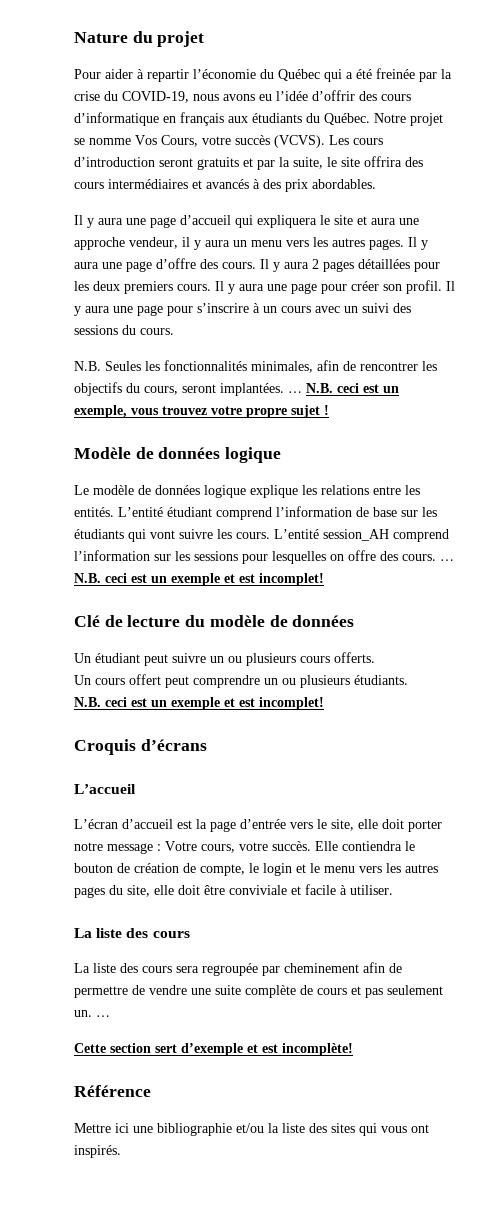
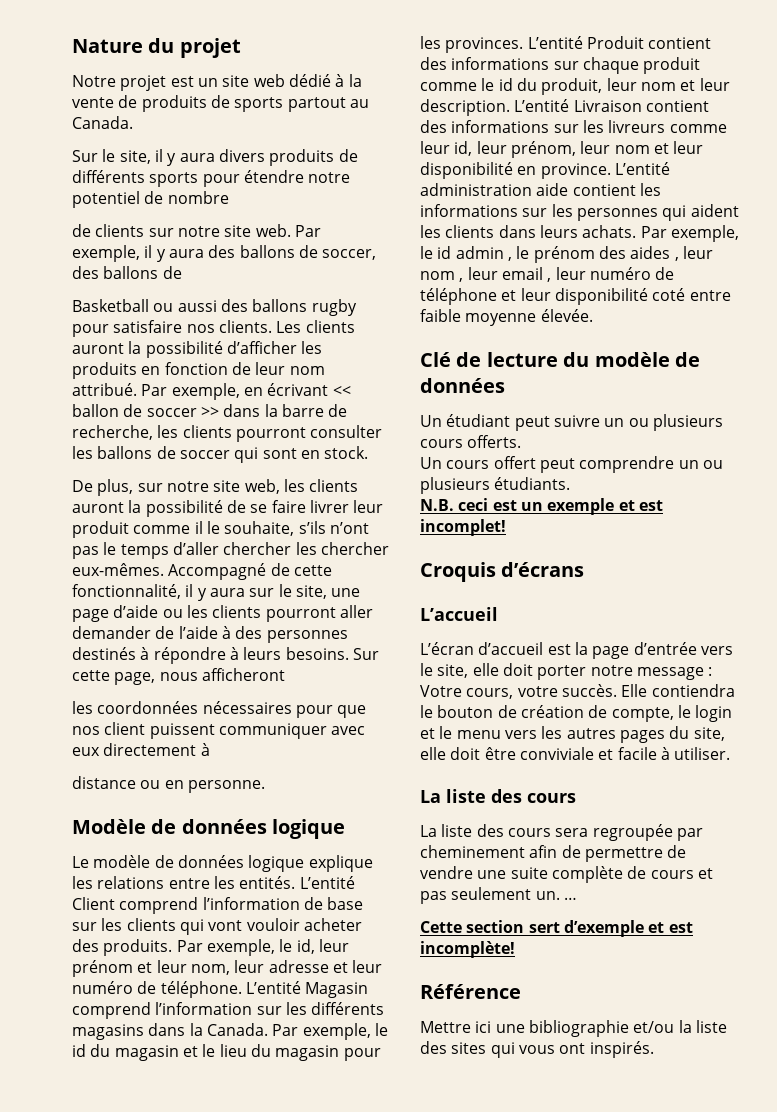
- Pour aider à repartir l’économie du Québec qui a été freinée par la crise du COVID-19, nous avons eu l’idée d’offrir des cours d’informatique en français aux étudiants du Québec. Notre projet se nomme Vos Cours, votre succès (VCVS). Les cours d’introduction seront gratuits et par la suite, le site offrira des cours intermédiaires et avancés à des prix abordables.
- Il y aura une page d’accueil qui expliquera le site et aura une approche vendeur, il y aura un menu vers les autres pages. Il y aura une page d’offre des cours. Il y aura 2 pages détaillées pour les deux premiers cours. Il y aura une page pour créer son profil. Il y aura une page pour s’inscrire à un cours avec un suivi des sessions du cours.
- N.B. Seules les fonctionnalités minimales, afin de rencontrer les objectifs du cours, seront implantées. … N.B. ceci est un exemple, vous trouvez votre propre sujet !
+ Notre projet est un site web dédié à la vente de produits de sports partout au Canada.
+ Sur le site, il y aura divers produits de différents sports pour étendre notre potentiel de nombre
+ de clients sur notre site web. Par exemple, il y aura des ballons de soccer, des ballons de
+ Basketball ou aussi des ballons rugby pour satisfaire nos clients. Les clients auront la possibilité d’afficher les produits en fonction de leur nom attribué. Par exemple, en écrivant << ballon de soccer >> dans la barre de recherche, les clients pourront consulter les ballons de soccer qui sont en stock.
+ De plus, sur notre site web, les clients auront la possibilité de se faire livrer leur produit comme il le souhaite, s’ils n’ont pas le temps d’aller chercher les chercher eux-mêmes. Accompagné de cette fonctionnalité, il y aura sur le site, une page d’aide ou les clients pourront aller demander de l’aide à des personnes destinés à répondre à leurs besoins. Sur cette page, nous afficheront
+ les coordonnées nécessaires pour que nos client puissent communiquer avec eux directement à
+ distance ou en personne.
- L’entité étudiant comprend l’information de base sur les étudiants qui vont suivre les cours. L’entité session_AH comprend l’information sur les sessions pour lesquelles on offre des cours. … N.B. ceci est un exemple et est incomplet!
+ L’entité Client comprend l’information de base sur les clients qui vont vouloir acheter des produits. Par exemple, le id, leur prénom et leur nom, leur adresse et leur numéro de téléphone. L’entité Magasin comprend l’information sur les différents magasins dans la Canada. Par exemple, le id du magasin et le lieu du magasin pour les provinces. L’entité Produit contient des informations sur chaque produit comme le id du produit, leur nom et leur description. L’entité Livraison contient des informations sur les livreurs comme leur id, leur prénom, leur nom et leur disponibilité en province. L’entité administration aide contient les informations sur les personnes qui aident les clients dans leurs achats. Par exemple, le id admin , le prénom des aides , leur nom , leur email , leur numéro de téléphone et leur disponibilité coté entre faible moyenne élevée.

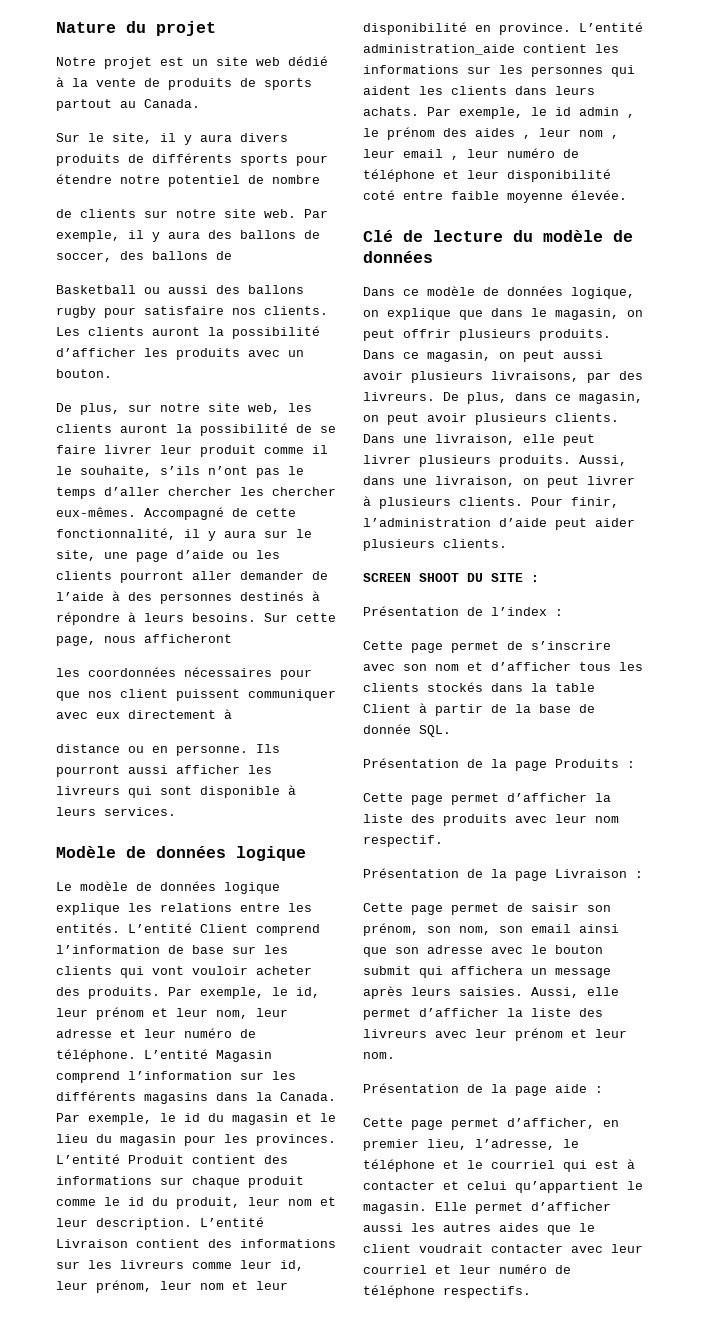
- Les clients auront la possibilité d’afficher les produits en fonction de leur nom attribué. Par exemple, en écrivant << ballon de soccer >> dans la barre de recherche, les clients pourront consulter les ballons de soccer qui sont en stock.
+ Les clients auront la possibilité d’afficher les produits avec un bouton.
+ Ils pourront aussi afficher les livreurs qui sont disponible à leurs services.
- L’entité administration aide contient les informations sur les personnes qui aident les clients dans leurs achats.
+ L’entité administration_aide contient les informations sur les personnes qui aident les clients dans leurs achats.
- Un étudiant peut suivre un ou plusieurs cours offerts.
- Un cours offert peut comprendre un ou plusieurs étudiants.
- N.B. ceci est un exemple et est incomplet!
- Croquis d’écrans
- L’accueil
- L’écran d’accueil est la page d’entrée vers le site, elle doit porter notre message : Votre cours, votre succès. Elle contiendra le bouton de création de compte, le login et le menu vers les autres pages du site, elle doit être conviviale et facile à utiliser.
- La liste des cours
- La liste des cours sera regroupée par cheminement afin de permettre de vendre une suite complète de cours et pas seulement un. …
- Cette section sert d’exemple et est incomplète!
- Référence
- Mettre ici une bibliographie et/ou la liste des sites qui vous ont inspirés.
+ Dans ce modèle de données logique, on explique que dans le magasin, on peut offrir plusieurs produits. Dans ce magasin, on peut aussi avoir plusieurs livraisons, par des livreurs. De plus, dans ce magasin, on peut avoir plusieurs clients. Dans une livraison, elle peut livrer plusieurs produits. Aussi, dans une livraison, on peut livrer à plusieurs clients. Pour finir, l’administration d’aide peut aider plusieurs clients.
+ SCREEN SHOOT DU SITE :
+ Présentation de l’index :
+ Cette page permet de s’inscrire avec son nom et d’afficher tous les clients stockés dans la table Client à partir de la base de donnée SQL.
+ Présentation de la page Produits :
+ Cette page permet d’afficher la liste des produits avec leur nom respectif.
+ Présentation de la page Livraison :
+ Cette page permet de saisir son prénom, son nom, son email ainsi que son adresse avec le bouton submit qui affichera un message après leurs saisies. Aussi, elle permet d’afficher la liste des livreurs avec leur prénom et leur nom.
+ Présentation de la page aide :
+ Cette page permet d’afficher, en premier lieu, l’adresse, le téléphone et le courriel qui est à contacter et celui qu’appartient le magasin. Elle permet d’afficher aussi les autres aides que le client voudrait contacter avec leur courriel et leur numéro de téléphone respectifs.

